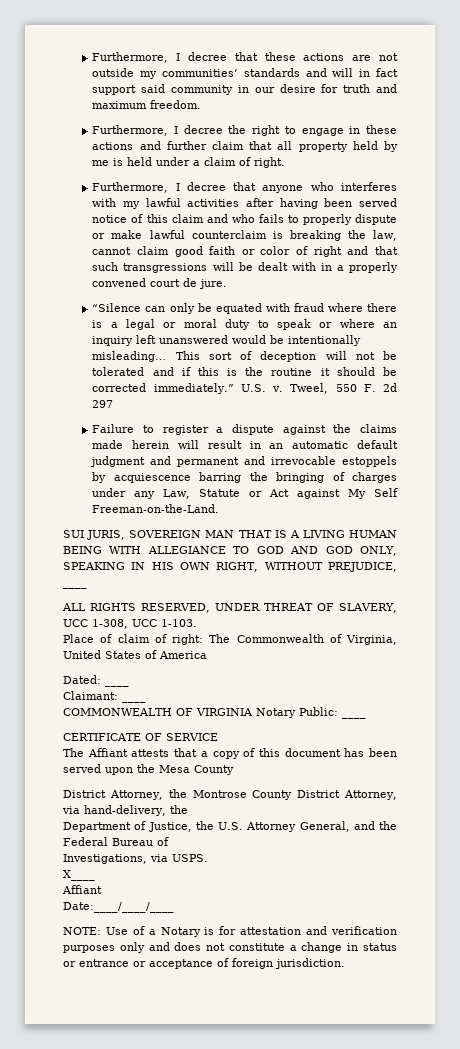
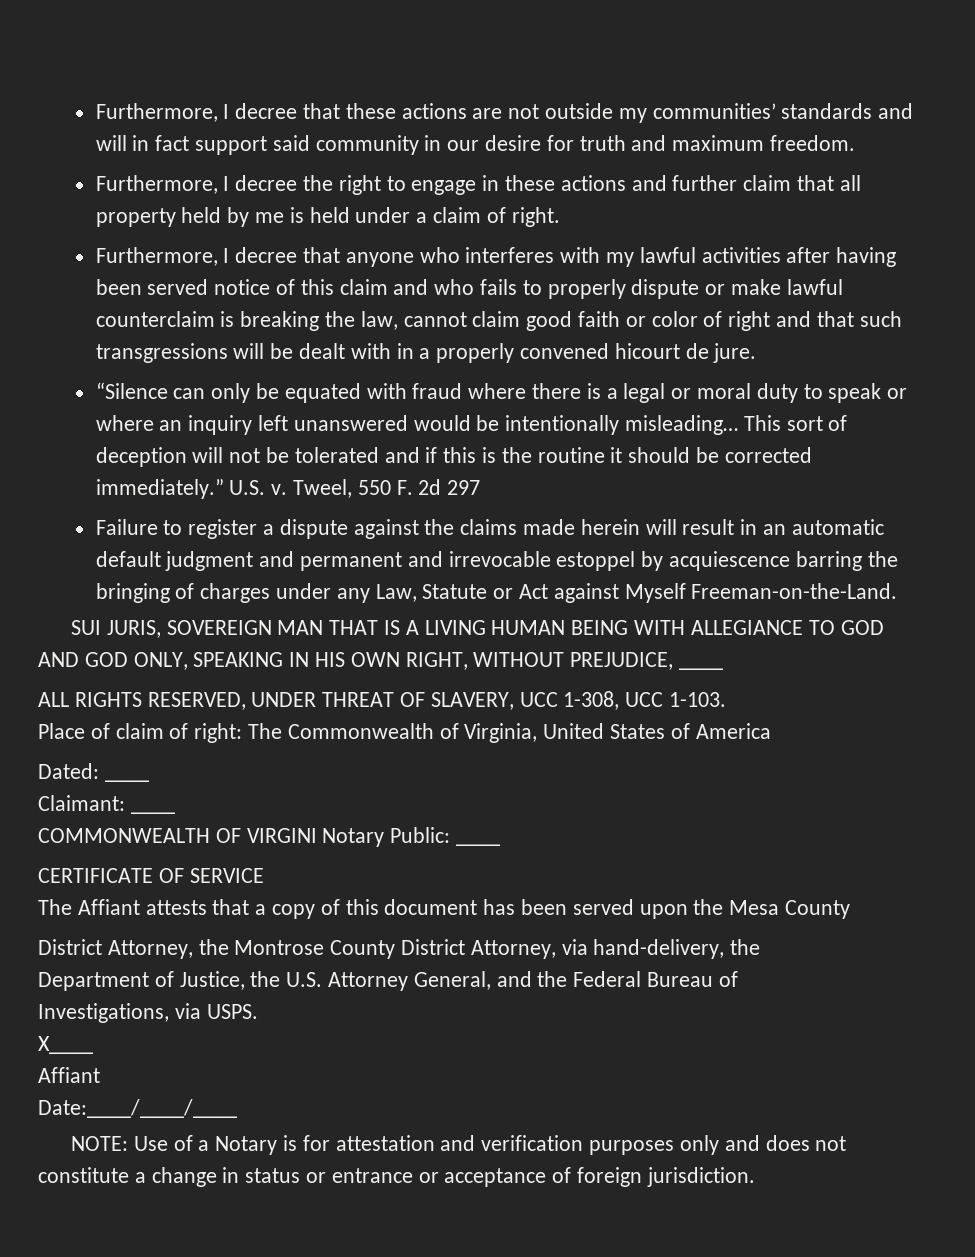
- Furthermore, I decree that anyone who interferes with my lawful activities after having been served notice of this claim and who fails to properly dispute or make lawful counterclaim is breaking the law, cannot claim good faith or color of right and that such transgressions will be dealt with in a properly convened court de jure.
+ Furthermore, I decree that anyone who interferes with my lawful activities after having been served notice of this claim and who fails to properly dispute or make lawful counterclaim is breaking the law, cannot claim good faith or color of right and that such transgressions will be dealt with in a properly convened hicourt de jure.
- Failure to register a dispute against the claims made herein will result in an automatic default judgment and permanent and irrevocable estoppels by acquiescence barring the bringing of charges under any Law, Statute or Act against My Self Freeman-on-the-Land.
+ Failure to register a dispute against the claims made herein will result in an automatic default judgment and permanent and irrevocable estoppel by acquiescence barring the bringing of charges under any Law, Statute or Act against Myself Freeman-on-the-Land.
- COMMONWEALTH OF VIRGINIA Notary Public: ____
+ COMMONWEALTH OF VIRGINI Notary Public: ____

